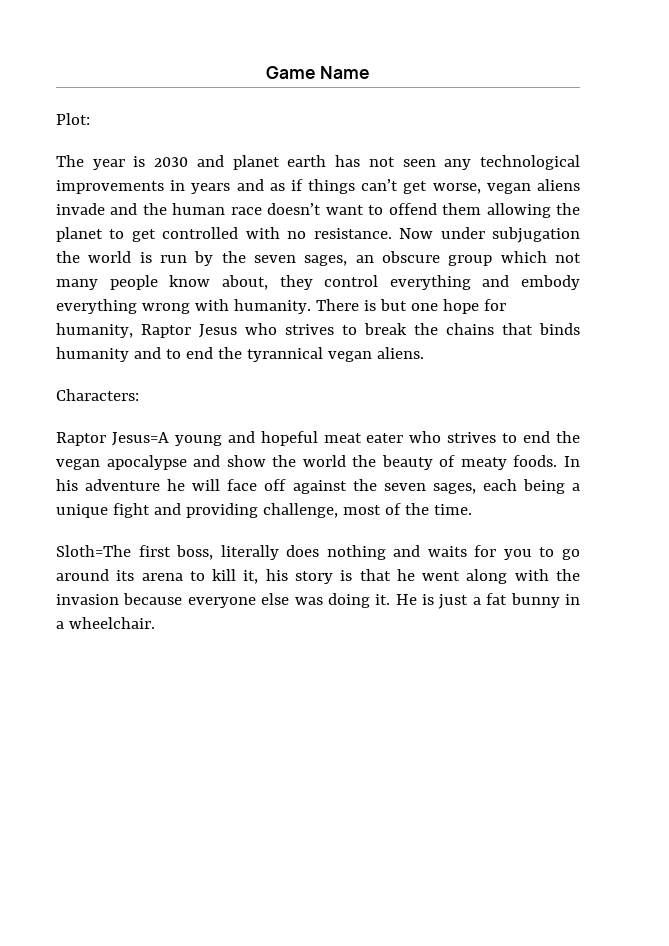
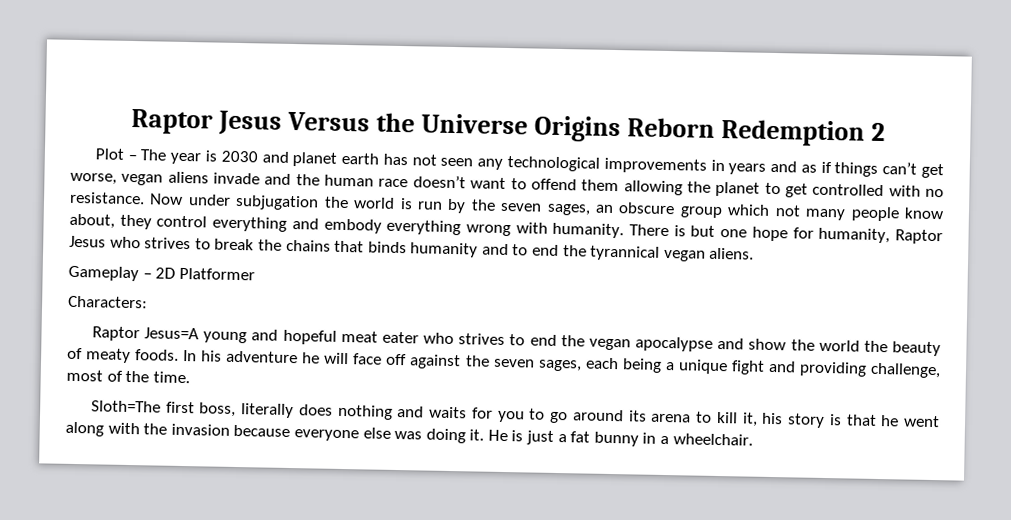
- Game Name
- Plot:
- The year is 2030 and planet earth has not seen any technological improvements in years and as if things can’t get worse, vegan aliens invade and the human race doesn’t want to offend them allowing the planet to get controlled with no resistance.
+ Raptor Jesus Versus the Universe Origins Reborn Redemption 2
+ Plot – The year is 2030 and planet earth has not seen any technological improvements in years and as if things can’t get worse, vegan aliens invade and the human race doesn’t want to offend them allowing the planet to get controlled with no resistance.
+ Gameplay – 2D Platformer

